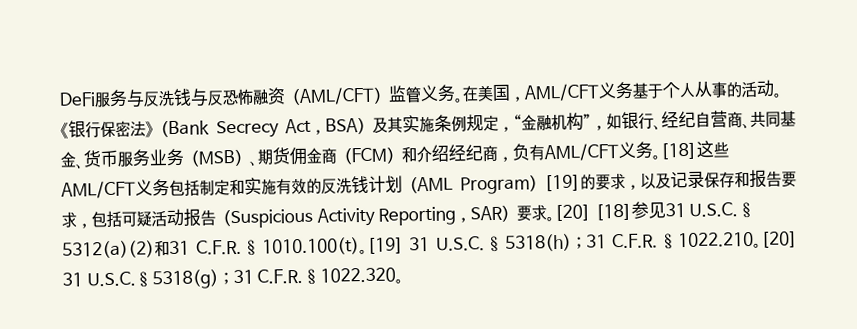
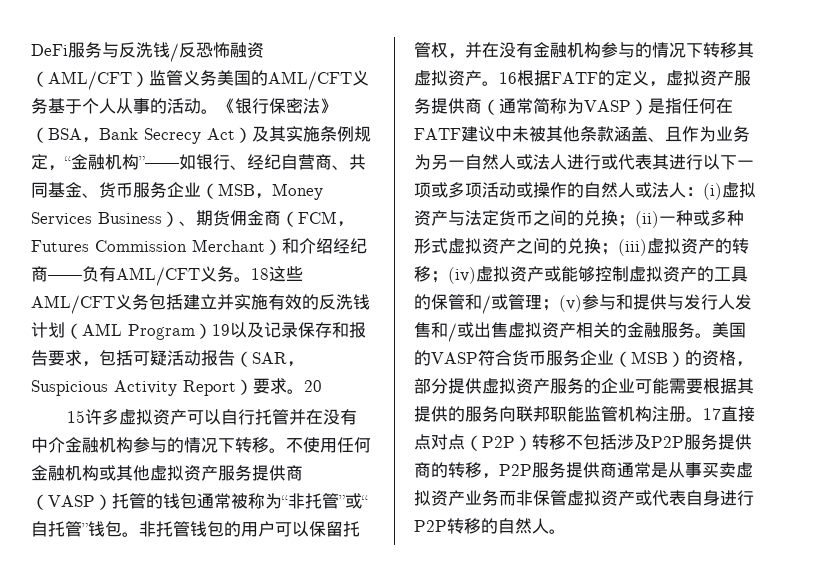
- DeFi服务与反洗钱与反恐怖融资（AML/CFT）监管义务。在美国，AML/CFT义务基于个人从事的活动。
+ DeFi服务与反洗钱/反恐怖融资（AML/CFT）监管义务美国的AML/CFT义务基于个人从事的活动。
- 《银行保密法》（Bank Secrecy Act，BSA）及其实施条例规定，“金融机构”，如银行、经纪自营商、共同基金、货币服务业务（MSB）、期货佣金商（FCM）和介绍经纪商，负有AML/CFT义务。
+ 《银行保密法》（BSA，Bank Secrecy Act）及其实施条例规定，“金融机构”——如银行、经纪自营商、共同基金、货币服务企业（MSB，Money Services Business）、期货佣金商（FCM，Futures Commission Merchant）和介绍经纪商——负有AML/CFT义务。
- [18]这些AML/CFT义务包括制定和实施有效的反洗钱计划（AML Program）[19]的要求，以及记录保存和报告要求，包括可疑活动报告（Suspicious Activity Reporting，SAR）要求。[20] [18]参见31 U.S.C. § 5312(a)(2)和31 C.F.R. § 1010.100(t)。[19] 31 U.S.C. § 5318(h)；31 C.F.R. § 1022.210。[20] 31 U.S.C. § 5318(g)；31 C.F.R. § 1022.320。
+ 18这些AML/CFT义务包括建立并实施有效的反洗钱计划（AML Program）19以及记录保存和报告要求，包括可疑活动报告（SAR，Suspicious Activity Report）要求。20
+ 15许多虚拟资产可以自行托管并在没有中介金融机构参与的情况下转移。不使用任何金融机构或其他虚拟资产服务提供商（VASP）托管的钱包通常被称为“非托管”或“自托管”钱包。非托管钱包的用户可以保留托管权，并在没有金融机构参与的情况下转移其虚拟资产。16根据FATF的定义，虚拟资产服务提供商（通常简称为VASP）是指任何在FATF建议中未被其他条款涵盖、且作为业务为另一自然人或法人进行或代表其进行以下一项或多项活动或操作的自然人或法人：(i)虚拟资产与法定货币之间的兑换；(ii)一种或多种形式虚拟资产之间的兑换；(iii)虚拟资产的转移；(iv)虚拟资产或能够控制虚拟资产的工具的保管和/或管理；(v)参与和提供与发行人发售和/或出售虚拟资产相关的金融服务。美国的VASP符合货币服务企业（MSB）的资格，部分提供虚拟资产服务的企业可能需要根据其提供的服务向联邦职能监管机构注册。17直接点对点（P2P）转移不包括涉及P2P服务提供商的转移，P2P服务提供商通常是从事买卖虚拟资产业务而非保管虚拟资产或代表自身进行P2P转移的自然人。

